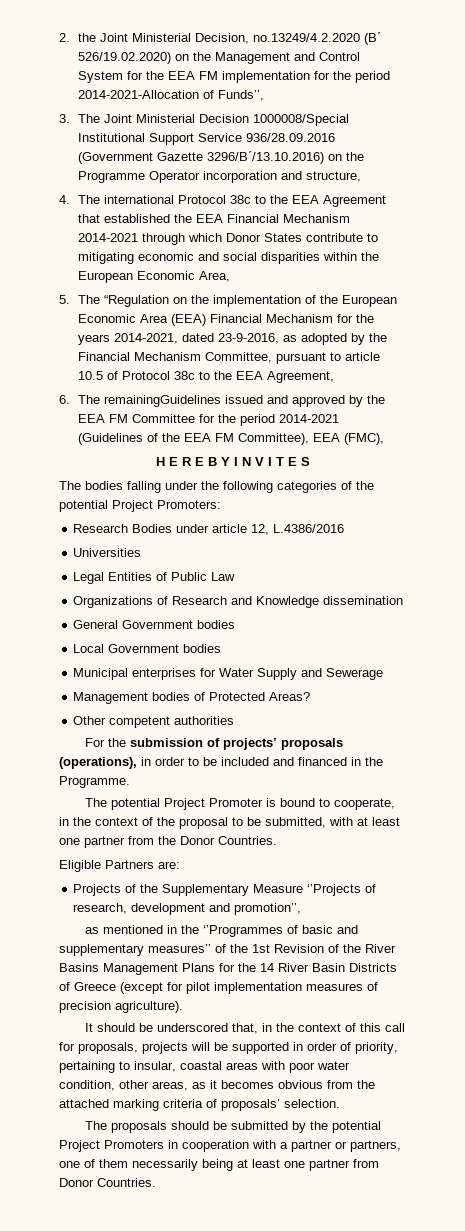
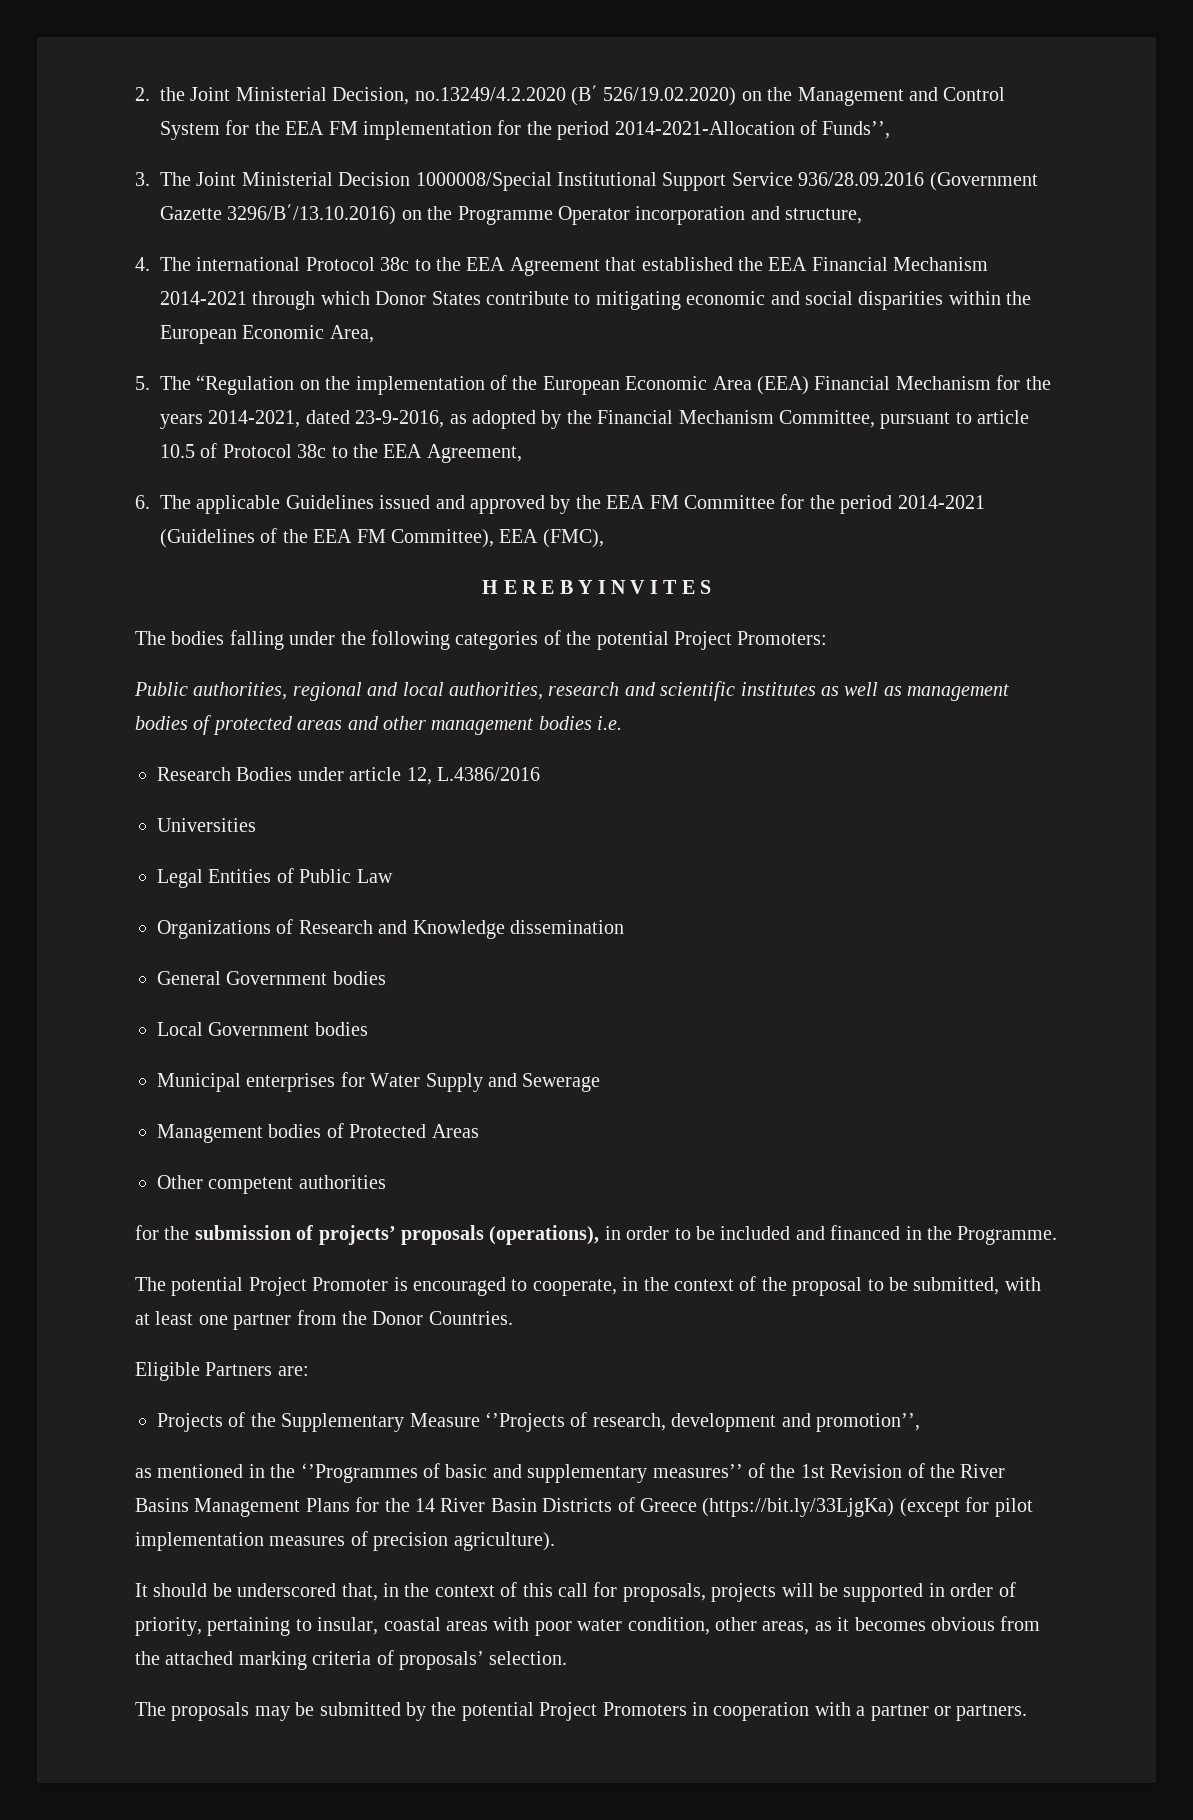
- 6. The remainingGuidelines issued and approved by the EEA FM Committee for the period 2014-2021 (Guidelines of the EEA FM Committee), EEA (FMC),
+ 6. The applicable Guidelines issued and approved by the EEA FM Committee for the period 2014-2021 (Guidelines of the EEA FM Committee), EEA (FMC),
+ Public authorities, regional and local authorities, research and scientific institutes as well as management bodies of protected areas and other management bodies i.e.
- Management bodies of Protected Areas?
+ Management bodies of Protected Areas
- For the submission of projects’ proposals (operations), in order to be included and financed in the Programme.
+ for the submission of projects’ proposals (operations), in order to be included and financed in the Programme.
- The potential Project Promoter is bound to cooperate, in the context of the proposal to be submitted, with at least one partner from the Donor Countries.
+ The potential Project Promoter is encouraged to cooperate, in the context of the proposal to be submitted, with at least one partner from the Donor Countries.
- as mentioned in the ‘’Programmes of basic and supplementary measures’’ of the 1st Revision of the River Basins Management Plans for the 14 River Basin Districts of Greece (except for pilot implementation measures of precision agriculture).
+ as mentioned in the ‘’Programmes of basic and supplementary measures’’ of the 1st Revision of the River Basins Management Plans for the 14 River Basin Districts of Greece (https://bit.ly/33LjgKa) (except for pilot implementation measures of precision agriculture).
- The proposals should be submitted by the potential Project Promoters in cooperation with a partner or partners, one of them necessarily being at least one partner from Donor Countries.
+ The proposals may be submitted by the potential Project Promoters in cooperation with a partner or partners.

